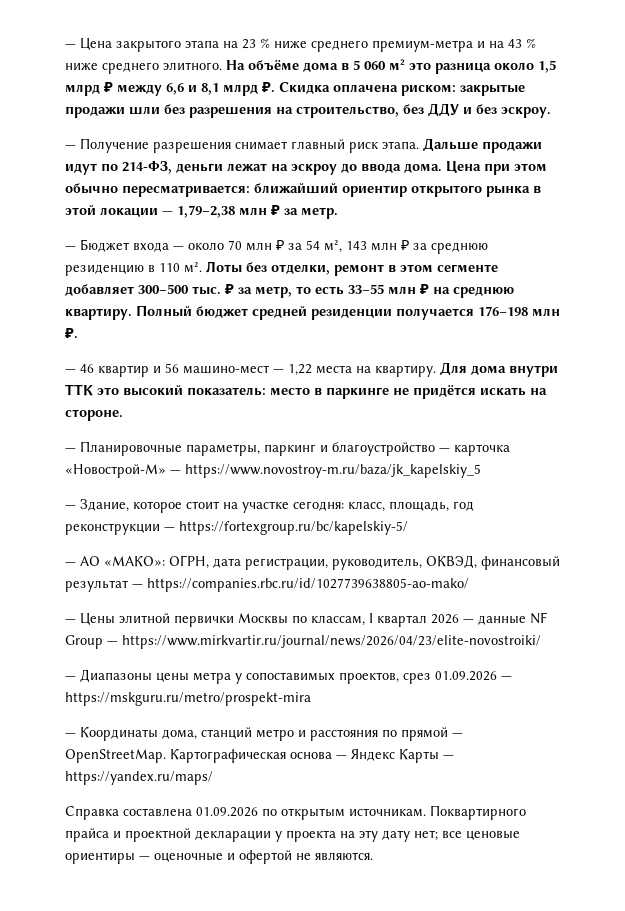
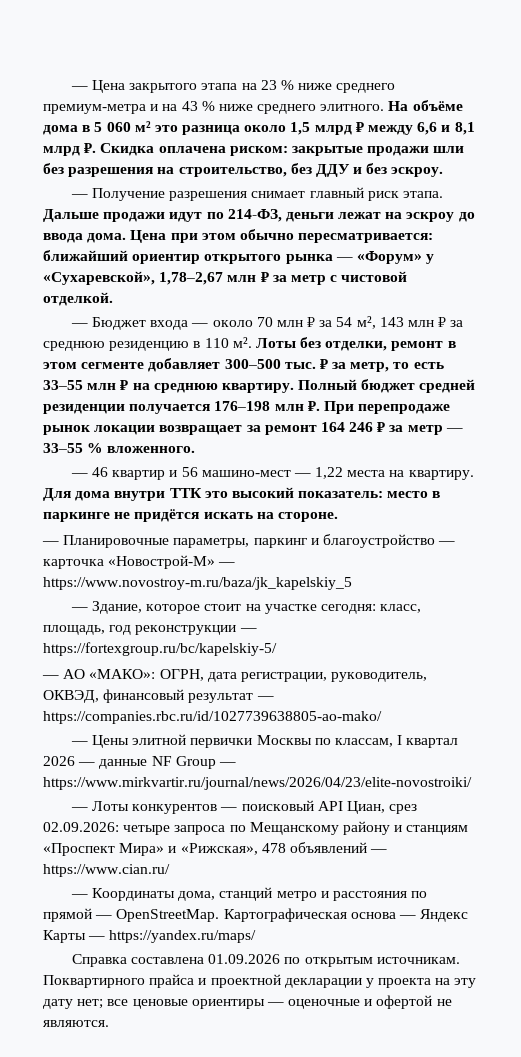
- Цена при этом обычно пересматривается: ближайший ориентир открытого рынка в этой локации — 1,79–2,38 млн ₽ за метр.
+ Цена при этом обычно пересматривается: ближайший ориентир открытого рынка — «Форум» у «Сухаревской», 1,78–2,67 млн ₽ за метр с чистовой отделкой.
+ При перепродаже рынок локации возвращает за ремонт 164 246 ₽ за метр — 33–55 % вложенного.
- — Диапазоны цены метра у сопоставимых проектов, срез 01.09.2026 — https://mskguru.ru/metro/prospekt-mira
+ — Лоты конкурентов — поисковый API Циан, срез 02.09.2026: четыре запроса по Мещанскому району и станциям «Проспект Мира» и «Рижская», 478 объявлений — https://www.cian.ru/

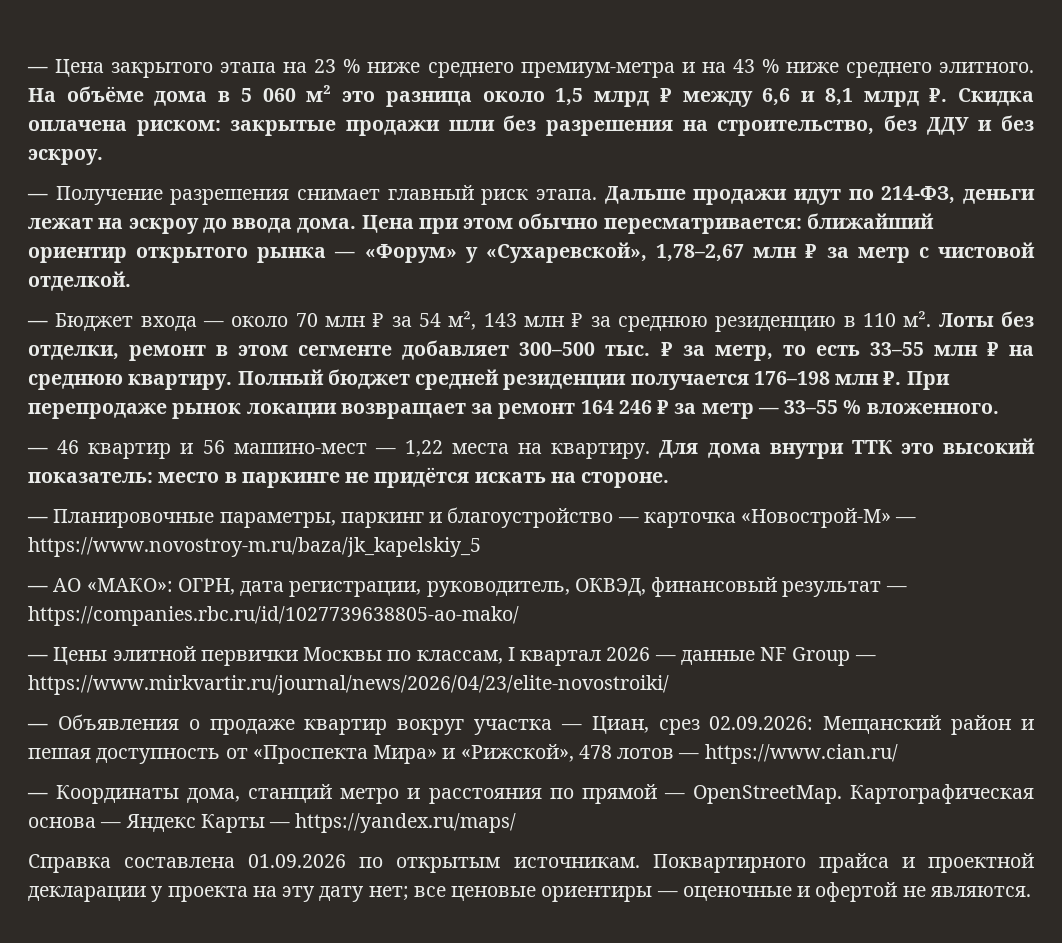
- — Здание, которое стоит на участке сегодня: класс, площадь, год реконструкции — https://fortexgroup.ru/bc/kapelskiy-5/
- — Лоты конкурентов — поисковый API Циан, срез 02.09.2026: четыре запроса по Мещанскому району и станциям «Проспект Мира» и «Рижская», 478 объявлений — https://www.cian.ru/
+ — Объявления о продаже квартир вокруг участка — Циан, срез 02.09.2026: Мещанский район и пешая доступность от «Проспекта Мира» и «Рижской», 478 лотов — https://www.cian.ru/

